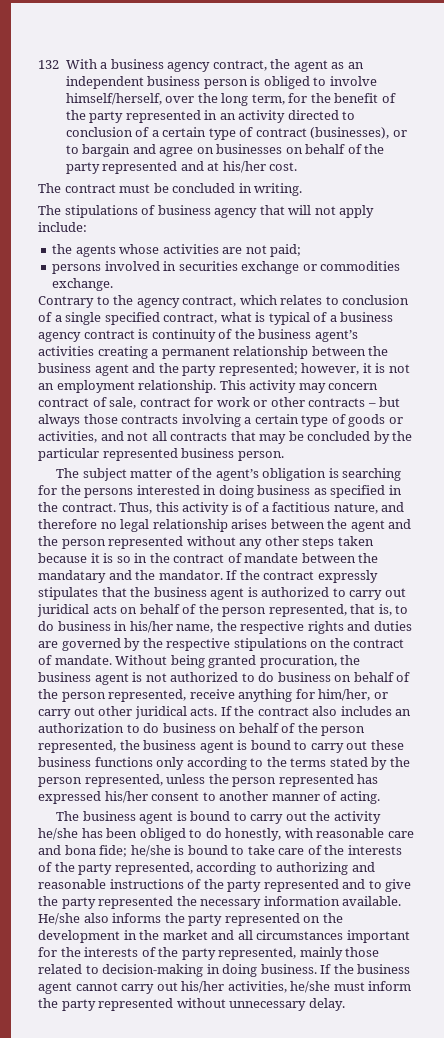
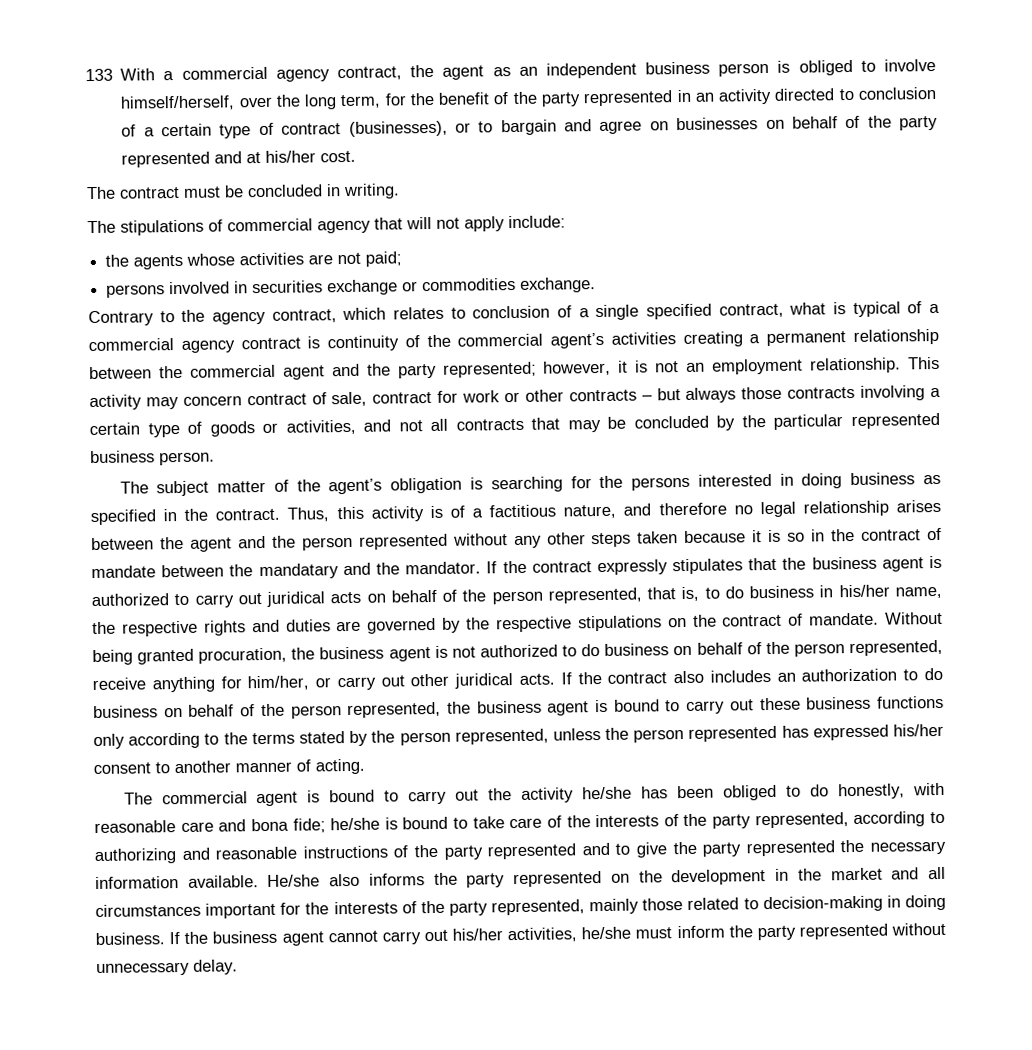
- 132 With a business agency contract, the agent as an independent business person is obliged to involve himself/herself, over the long term, for the benefit of the party represented in an activity directed to conclusion of a certain type of contract (businesses), or to bargain and agree on businesses on behalf of the party represented and at his/her cost.
+ 133 With a commercial agency contract, the agent as an independent business person is obliged to involve himself/herself, over the long term, for the benefit of the party represented in an activity directed to conclusion of a certain type of contract (businesses), or to bargain and agree on businesses on behalf of the party represented and at his/her cost.
- The stipulations of business agency that will not apply include:
+ The stipulations of commercial agency that will not apply include:
- Contrary to the agency contract, which relates to conclusion of a single specified contract, what is typical of a business agency contract is continuity of the business agent’s activities creating a permanent relationship between the business agent and the party represented; however, it is not an employment relationship.
+ Contrary to the agency contract, which relates to conclusion of a single specified contract, what is typical of a commercial agency contract is continuity of the commercial agent’s activities creating a permanent relationship between the commercial agent and the party represented; however, it is not an employment relationship.
- The business agent is bound to carry out the activity he/she has been obliged to do honestly, with reasonable care and bona fide; he/she is bound to take care of the interests of the party represented, according to authorizing and reasonable instructions of the party represented and to give the party represented the necessary information available.
+ The commercial agent is bound to carry out the activity he/she has been obliged to do honestly, with reasonable care and bona fide; he/she is bound to take care of the interests of the party represented, according to authorizing and reasonable instructions of the party represented and to give the party represented the necessary information available.

